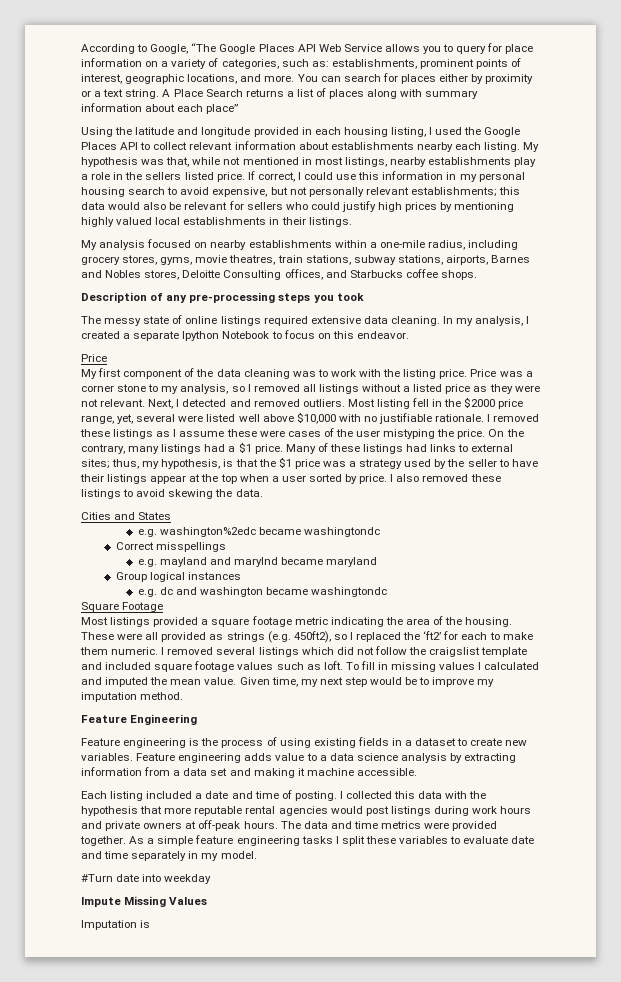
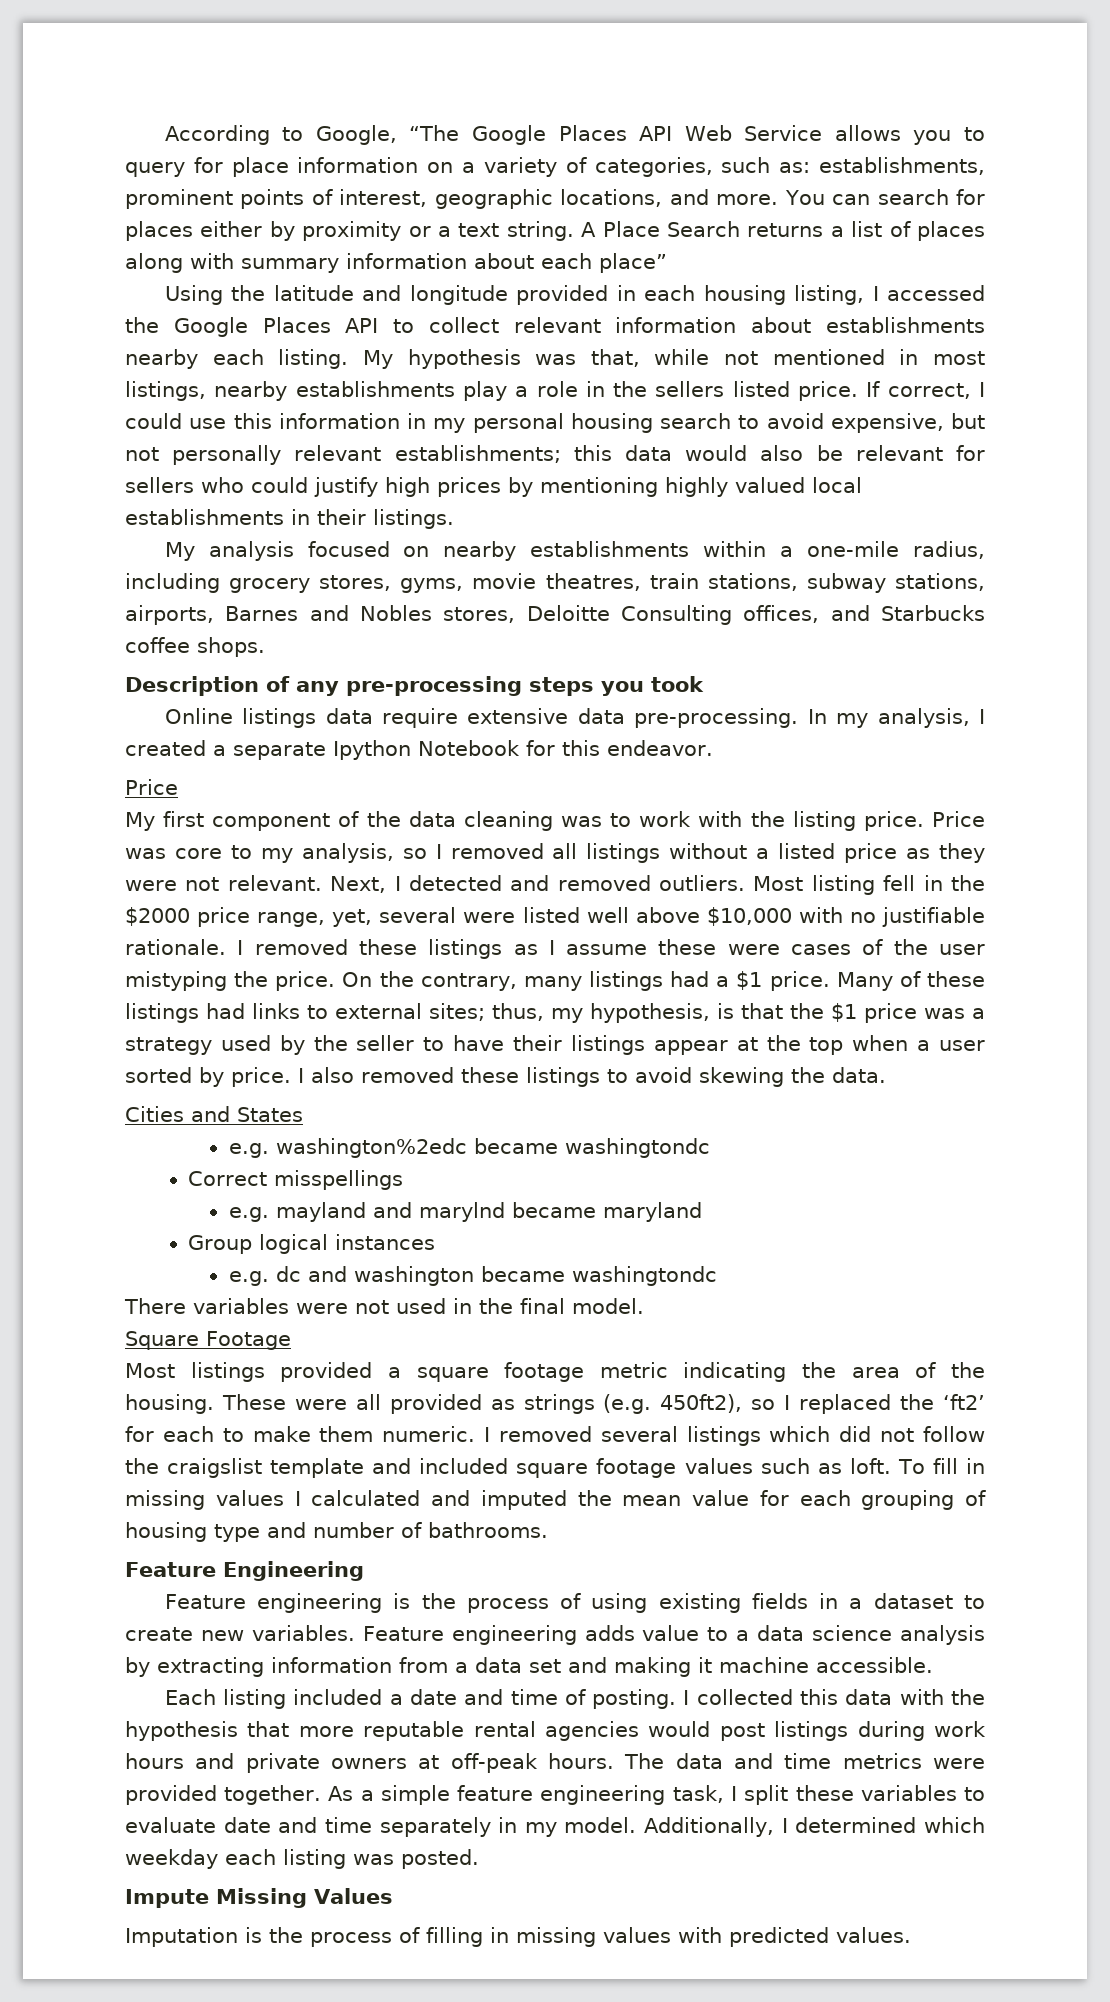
- Using the latitude and longitude provided in each housing listing, I used the Google Places API to collect relevant information about establishments nearby each listing.
+ Using the latitude and longitude provided in each housing listing, I accessed the Google Places API to collect relevant information about establishments nearby each listing.
- The messy state of online listings required extensive data cleaning.
+ Online listings data require extensive data pre-processing.
- In my analysis, I created a separate Ipython Notebook to focus on this endeavor.
+ In my analysis, I created a separate Ipython Notebook for this endeavor.
- Price was a corner stone to my analysis, so I removed all listings without a listed price as they were not relevant.
+ Price was core to my analysis, so I removed all listings without a listed price as they were not relevant.
+ There variables were not used in the final model.
- To fill in missing values I calculated and imputed the mean value. Given time, my next step would be to improve my imputation method.
+ To fill in missing values I calculated and imputed the mean value for each grouping of housing type and number of bathrooms.
- As a simple feature engineering tasks I split these variables to evaluate date and time separately in my model.
- #Turn date into weekday
+ As a simple feature engineering task, I split these variables to evaluate date and time separately in my model. Additionally, I determined which weekday each listing was posted.
- Imputation is
+ Imputation is the process of filling in missing values with predicted values.

